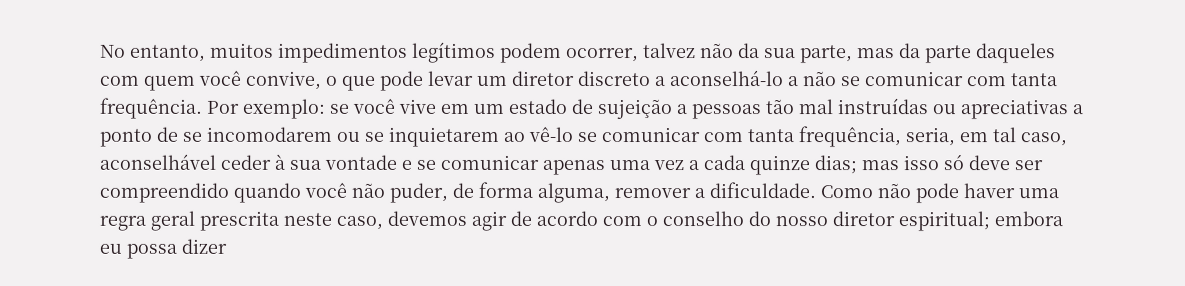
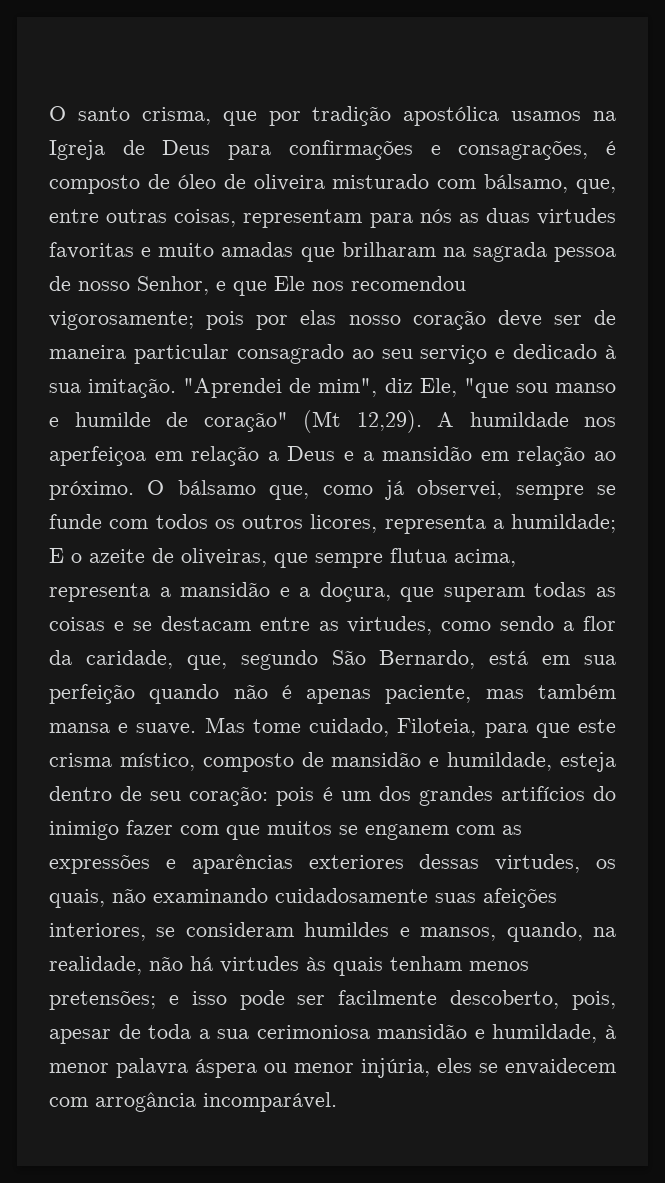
- No entanto, muitos impedimentos legítimos podem ocorrer, talvez não da sua parte, mas da parte daqueles com quem você convive, o que pode levar um diretor discreto a aconselhá-lo a não se comunicar com tanta frequência. Por exemplo: se você vive em um estado de sujeição a pessoas tão mal instruídas ou apreciativas a ponto de se incomodarem ou se inquietarem ao vê-lo se comunicar com tanta frequência, seria, em tal caso, aconselhável ceder à sua vontade e se comunicar apenas uma vez a cada quinze dias; mas isso só deve ser compreendido quando você não puder, de forma alguma, remover a dificuldade. Como não pode haver uma regra geral prescrita neste caso, devemos agir de acordo com o conselho do nosso diretor espiritual; embora eu possa dizer
+ O santo crisma, que por tradição apostólica usamos na Igreja de Deus para confirmações e consagrações, é composto de óleo de oliveira misturado com bálsamo, que, entre outras coisas, representam para nós as duas virtudes favoritas e muito amadas que brilharam na sagrada pessoa de nosso Senhor, e que Ele nos recomendou vigorosamente; pois por elas nosso coração deve ser de maneira particular consagrado ao seu serviço e dedicado à sua imitação. "Aprendei de mim", diz Ele, "que sou manso e humilde de coração" (Mt 12,29). A humildade nos aperfeiçoa em relação a Deus e a mansidão em relação ao próximo. O bálsamo que, como já observei, sempre se funde com todos os outros licores, representa a humildade; E o azeite de oliveiras, que sempre flutua acima, representa a mansidão e a doçura, que superam todas as coisas e se destacam entre as virtudes, como sendo a flor da caridade, que, segundo São Bernardo, está em sua perfeição quando não é apenas paciente, mas também mansa e suave. Mas tome cuidado, Filoteia, para que este crisma místico, composto de mansidão e humildade, esteja dentro de seu coração: pois é um dos grandes artifícios do inimigo fazer com que muitos se enganem com as expressões e aparências exteriores dessas virtudes, os quais, não examinando cuidadosamente suas afeições interiores, se consideram humildes e mansos, quando, na realidade, não há virtudes às quais tenham menos pretensões; e isso pode ser facilmente descoberto, pois, apesar de toda a sua cerimoniosa mansidão e humildade, à menor palavra áspera ou menor injúria, eles se envaidecem com arrogância incomparável.

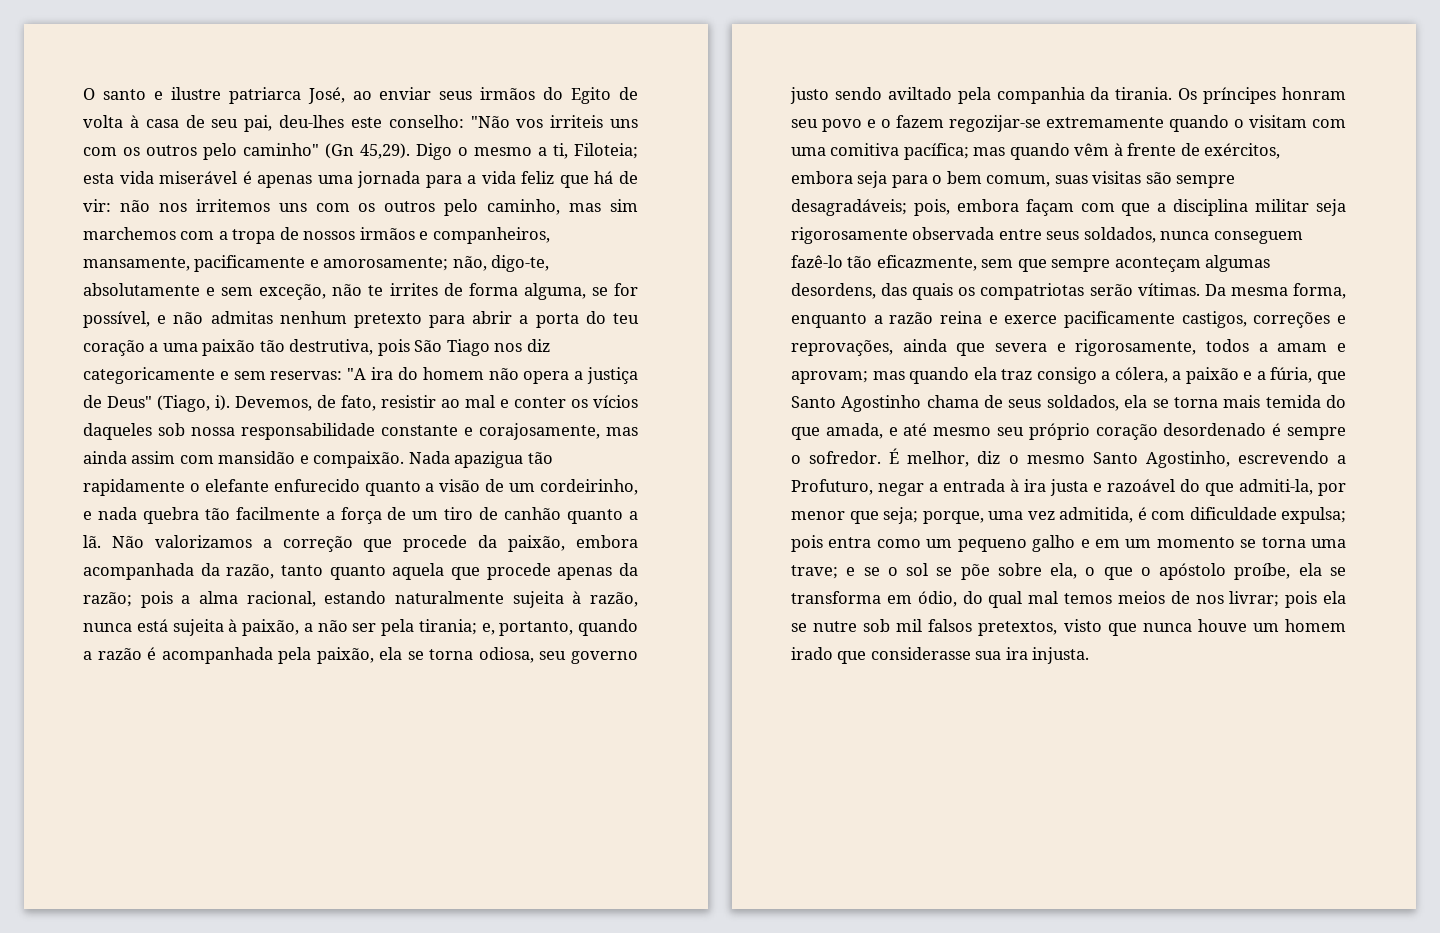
- O santo crisma, que por tradição apostólica usamos na Igreja de Deus para confirmações e consagrações, é composto de óleo de oliveira misturado com bálsamo, que, entre outras coisas, representam para nós as duas virtudes favoritas e muito amadas que brilharam na sagrada pessoa de nosso Senhor, e que Ele nos recomendou vigorosamente; pois por elas nosso coração deve ser de maneira particular consagrado ao seu serviço e dedicado à sua imitação. "Aprendei de mim", diz Ele, "que sou manso e humilde de coração" (Mt 12,29). A humildade nos aperfeiçoa em relação a Deus e a mansidão em relação ao próximo. O bálsamo que, como já observei, sempre se funde com todos os outros licores, representa a humildade; E o azeite de oliveiras, que sempre flutua acima, representa a mansidão e a doçura, que superam todas as coisas e se destacam entre as virtudes, como sendo a flor da caridade, que, segundo São Bernardo, está em sua perfeição quando não é apenas paciente, mas também mansa e suave. Mas tome cuidado, Filoteia, para que este crisma místico, composto de mansidão e humildade, esteja dentro de seu coração: pois é um dos grandes artifícios do inimigo fazer com que muitos se enganem com as expressões e aparências exteriores dessas virtudes, os quais, não examinando cuidadosamente suas afeições interiores, se consideram humildes e mansos, quando, na realidade, não há virtudes às quais tenham menos pretensões; e isso pode ser facilmente descoberto, pois, apesar de toda a sua cerimoniosa mansidão e humildade, à menor palavra áspera ou menor injúria, eles se envaidecem com arrogância incomparável.
+ O santo e ilustre patriarca José, ao enviar seus irmãos do Egito de volta à casa de seu pai, deu-lhes este conselho: "Não vos irriteis uns com os outros pelo caminho" (Gn 45,29). Digo o mesmo a ti, Filoteia; esta vida miserável é apenas uma jornada para a vida feliz que há de vir: não nos irritemos uns com os outros pelo caminho, mas sim marchemos com a tropa de nossos irmãos e companheiros, mansamente, pacificamente e amorosamente; não, digo-te, absolutamente e sem exceção, não te irrites de forma alguma, se for possível, e não admitas nenhum pretexto para abrir a porta do teu coração a uma paixão tão destrutiva, pois São Tiago nos diz categoricamente e sem reservas: "A ira do homem não opera a justiça de Deus" (Tiago, i). Devemos, de fato, resistir ao mal e conter os vícios daqueles sob nossa responsabilidade constante e corajosamente, mas ainda assim com mansidão e compaixão. Nada apazigua tão rapidamente o elefante enfurecido quanto a visão de um cordeirinho, e nada quebra tão facilmente a força de um tiro de canhão quanto a lã. Não valorizamos a correção que procede da paixão, embora acompanhada da razão, tanto quanto aquela que procede apenas da razão; pois a alma racional, estando naturalmente sujeita à razão, nunca está sujeita à paixão, a não ser pela tirania; e, portanto, quando a razão é acompanhada pela paixão, ela se torna odiosa, seu governo justo sendo aviltado pela companhia da tirania. Os príncipes honram seu povo e o fazem regozijar-se extremamente quando o visitam com uma comitiva pacífica; mas quando vêm à frente de exércitos, embora seja para o bem comum, suas visitas são sempre desagradáveis; pois, embora façam com que a disciplina militar seja rigorosamente observada entre seus soldados, nunca conseguem fazê-lo tão eficazmente, sem que sempre aconteçam algumas desordens, das quais os compatriotas serão vítimas. Da mesma forma, enquanto a razão reina e exerce pacificamente castigos, correções e reprovações, ainda que severa e rigorosamente, todos a amam e aprovam; mas quando ela traz consigo a cólera, a paixão e a fúria, que Santo Agostinho chama de seus soldados, ela se torna mais temida do que amada, e até mesmo seu próprio coração desordenado é sempre o sofredor. É melhor, diz o mesmo Santo Agostinho, escrevendo a Profuturo, negar a entrada à ira justa e razoável do que admiti-la, por menor que seja; porque, uma vez admitida, é com dificuldade expulsa; pois entra como um pequeno galho e em um momento se torna uma trave; e se o sol se põe sobre ela, o que o apóstolo proíbe, ela se transforma em ódio, do qual mal temos meios de nos livrar; pois ela se nutre sob mil falsos pretextos, visto que nunca houve um homem irado que considerasse sua ira injusta.

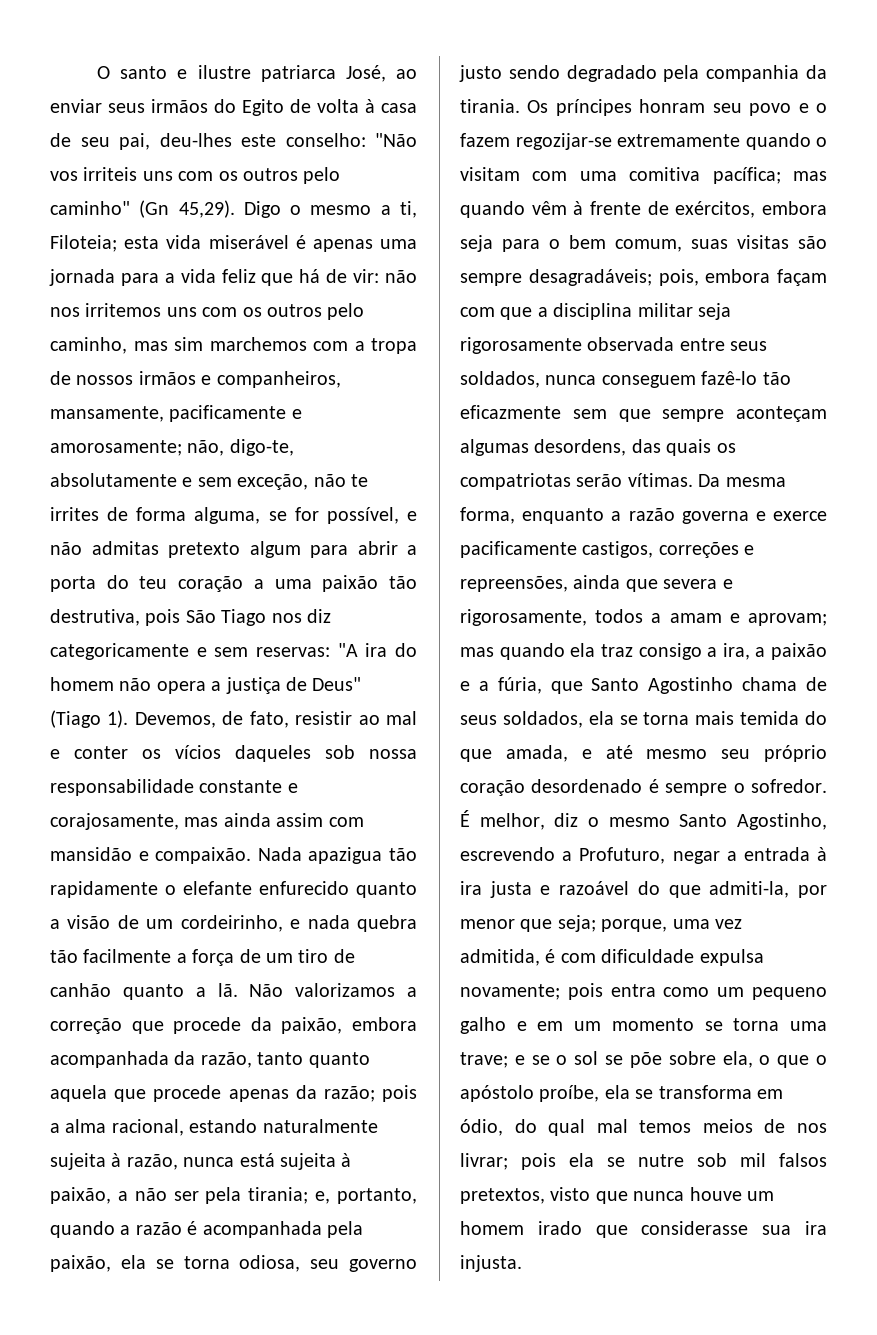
- não, digo-te, absolutamente e sem exceção, não te irrites de forma alguma, se for possível, e não admitas nenhum pretexto para abrir a porta do teu coração a uma paixão tão destrutiva, pois São Tiago nos diz categoricamente e sem reservas:
+ não, digo-te, absolutamente e sem exceção, não te irrites de forma alguma, se for possível, e não admitas pretexto algum para abrir a porta do teu coração a uma paixão tão destrutiva, pois São Tiago nos diz categoricamente e sem reservas:
- "A ira do homem não opera a justiça de Deus" (Tiago, i).
+ "A ira do homem não opera a justiça de Deus" (Tiago 1).
- Não valorizamos a correção que procede da paixão, embora acompanhada da razão, tanto quanto aquela que procede apenas da razão; pois a alma racional, estando naturalmente sujeita à razão, nunca está sujeita à paixão, a não ser pela tirania; e, portanto, quando a razão é acompanhada pela paixão, ela se torna odiosa, seu governo justo sendo aviltado pela companhia da tirania.
+ Não valorizamos a correção que procede da paixão, embora acompanhada da razão, tanto quanto aquela que procede apenas da razão; pois a alma racional, estando naturalmente sujeita à razão, nunca está sujeita à paixão, a não ser pela tirania; e, portanto, quando a razão é acompanhada pela paixão, ela se torna odiosa, seu governo justo sendo degradado pela companhia da tirania.
- pois, embora façam com que a disciplina militar seja rigorosamente observada entre seus soldados, nunca conseguem fazê-lo tão eficazmente, sem que sempre aconteçam algumas desordens, das quais os compatriotas serão vítimas.
+ pois, embora façam com que a disciplina militar seja rigorosamente observada entre seus soldados, nunca conseguem fazê-lo tão eficazmente sem que sempre aconteçam algumas desordens, das quais os compatriotas serão vítimas.
- Da mesma forma, enquanto a razão reina e exerce pacificamente castigos, correções e reprovações, ainda que severa e rigorosamente, todos a amam e aprovam; mas quando ela traz consigo a cólera, a paixão e a fúria, que Santo Agostinho chama de seus soldados, ela se torna mais temida do que amada, e até mesmo seu próprio coração desordenado é sempre o sofredor.
+ Da mesma forma, enquanto a razão governa e exerce pacificamente castigos, correções e repreensões, ainda que severa e rigorosamente, todos a amam e aprovam; mas quando ela traz consigo a ira, a paixão e a fúria, que Santo Agostinho chama de seus soldados, ela se torna mais temida do que amada, e até mesmo seu próprio coração desordenado é sempre o sofredor.
- porque, uma vez admitida, é com dificuldade expulsa;
+ porque, uma vez admitida, é com dificuldade expulsa novamente;

